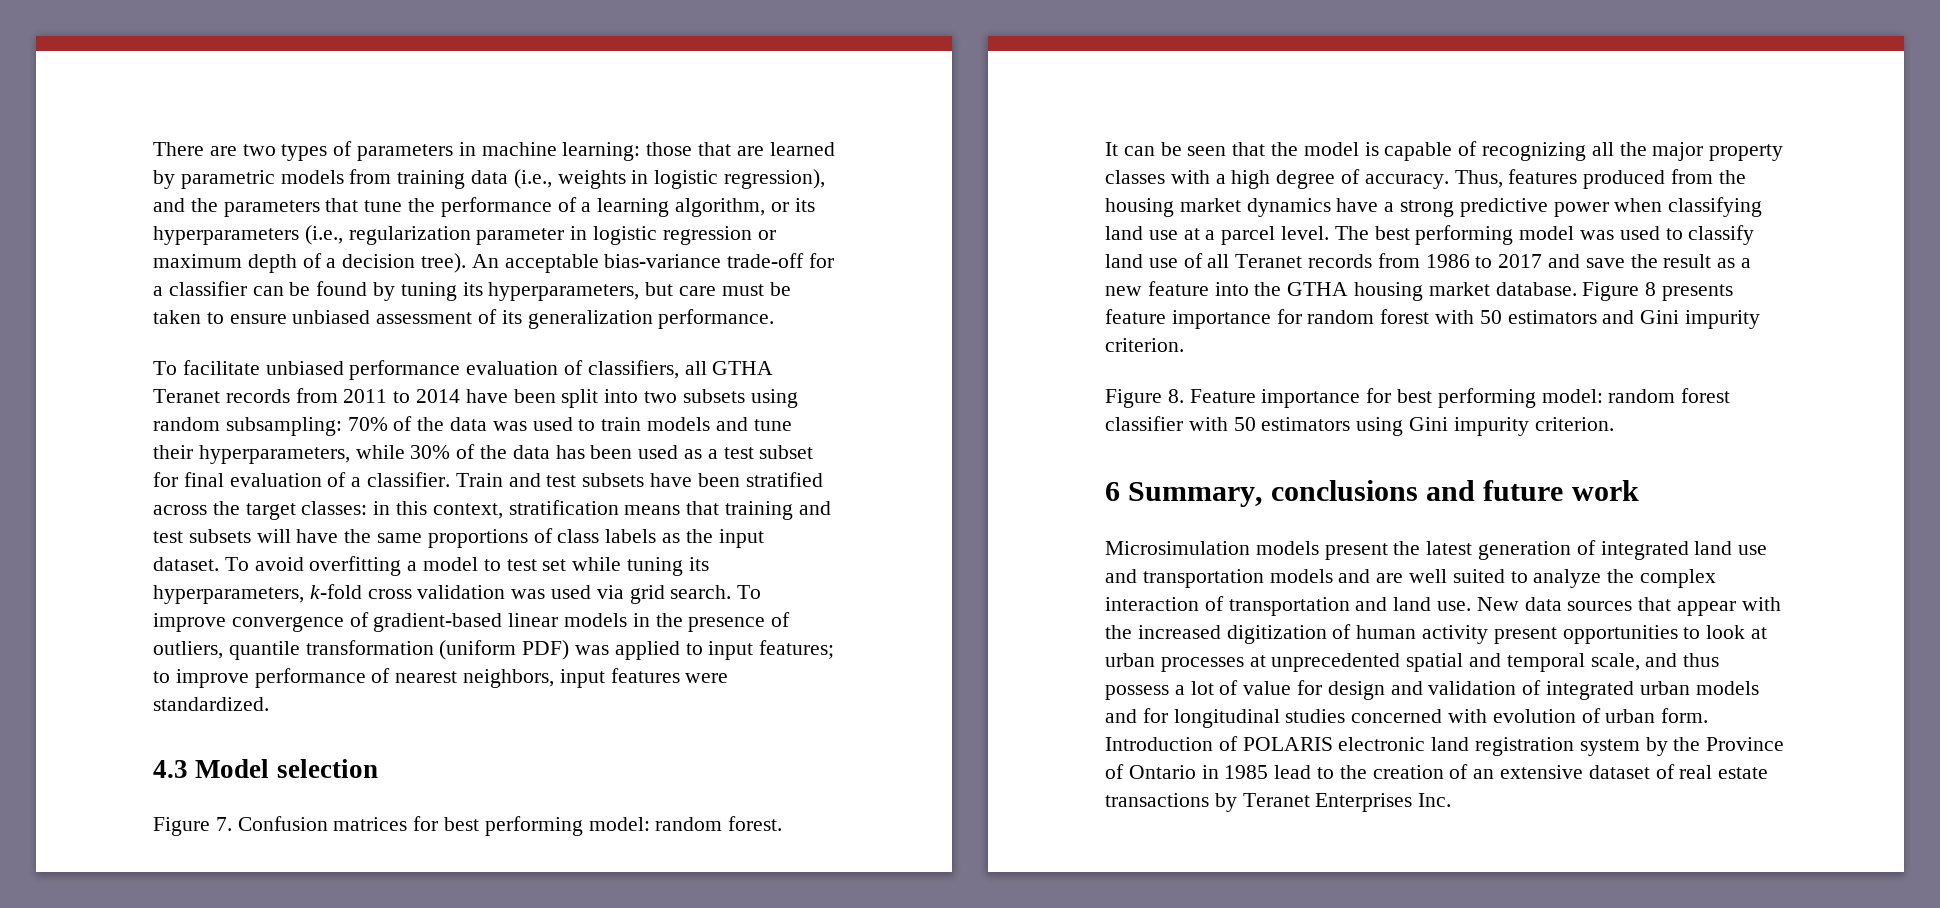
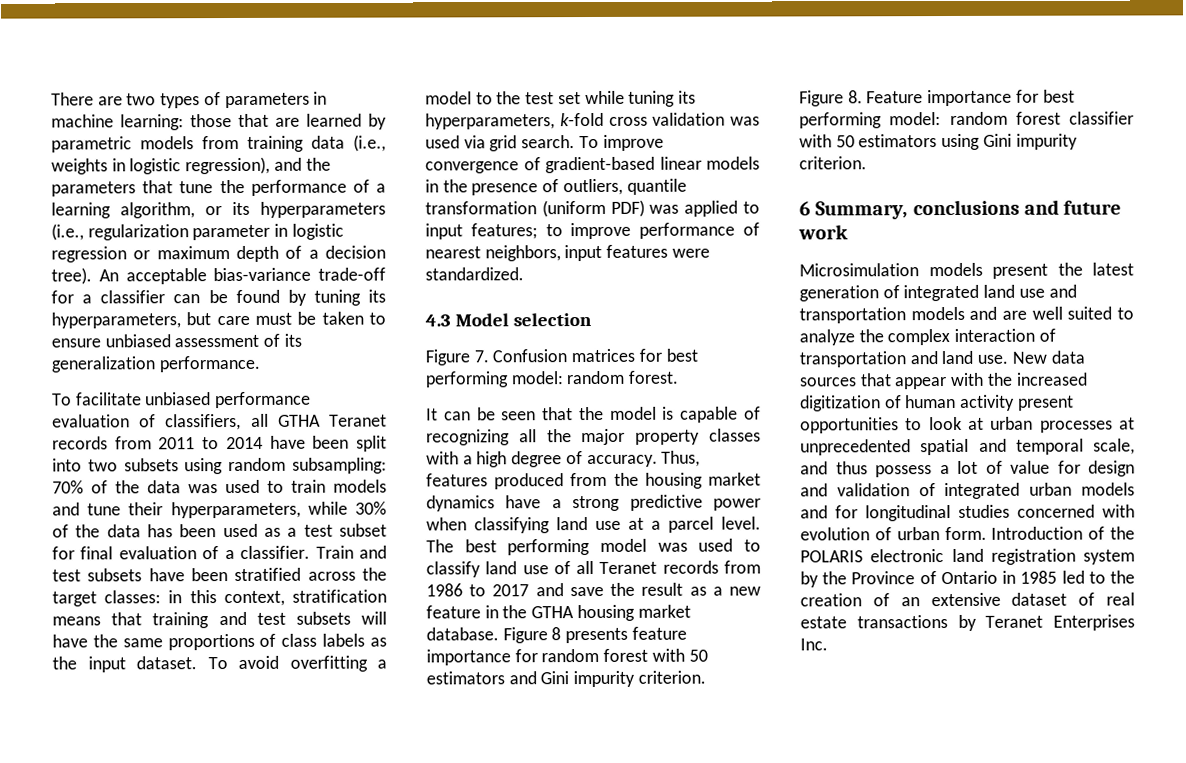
- To avoid overfitting a model to test set while tuning its hyperparameters, k-fold cross validation was used via grid search.
+ To avoid overfitting a model to the test set while tuning its hyperparameters, k-fold cross validation was used via grid search.
- The best performing model was used to classify land use of all Teranet records from 1986 to 2017 and save the result as a new feature into the GTHA housing market database.
+ The best performing model was used to classify land use of all Teranet records from 1986 to 2017 and save the result as a new feature in the GTHA housing market database.
- Introduction of POLARIS electronic land registration system by the Province of Ontario in 1985 lead to the creation of an extensive dataset of real estate transactions by Teranet Enterprises Inc.
+ Introduction of the POLARIS electronic land registration system by the Province of Ontario in 1985 led to the creation of an extensive dataset of real estate transactions by Teranet Enterprises Inc.

